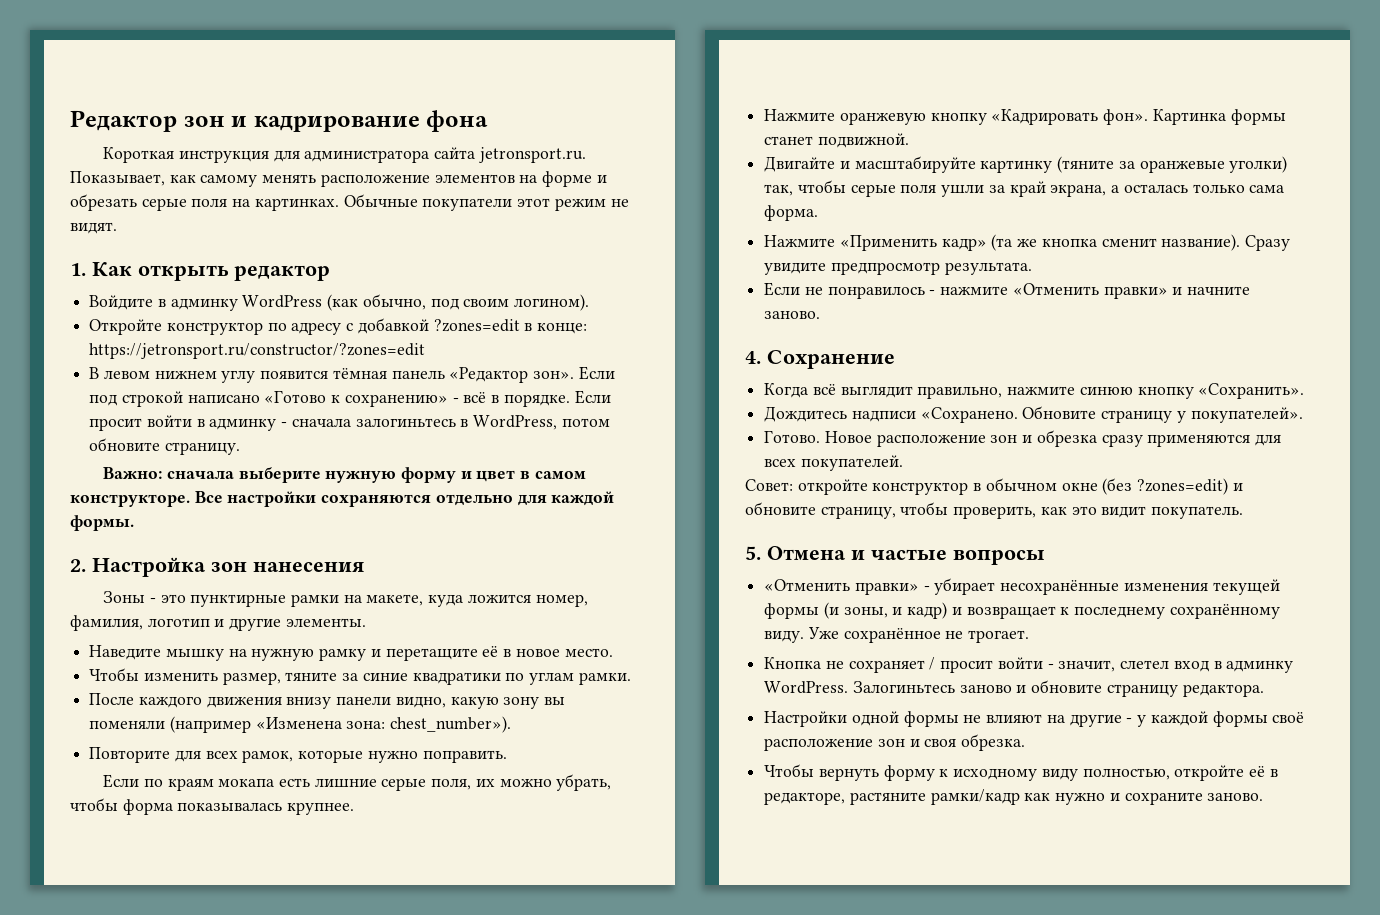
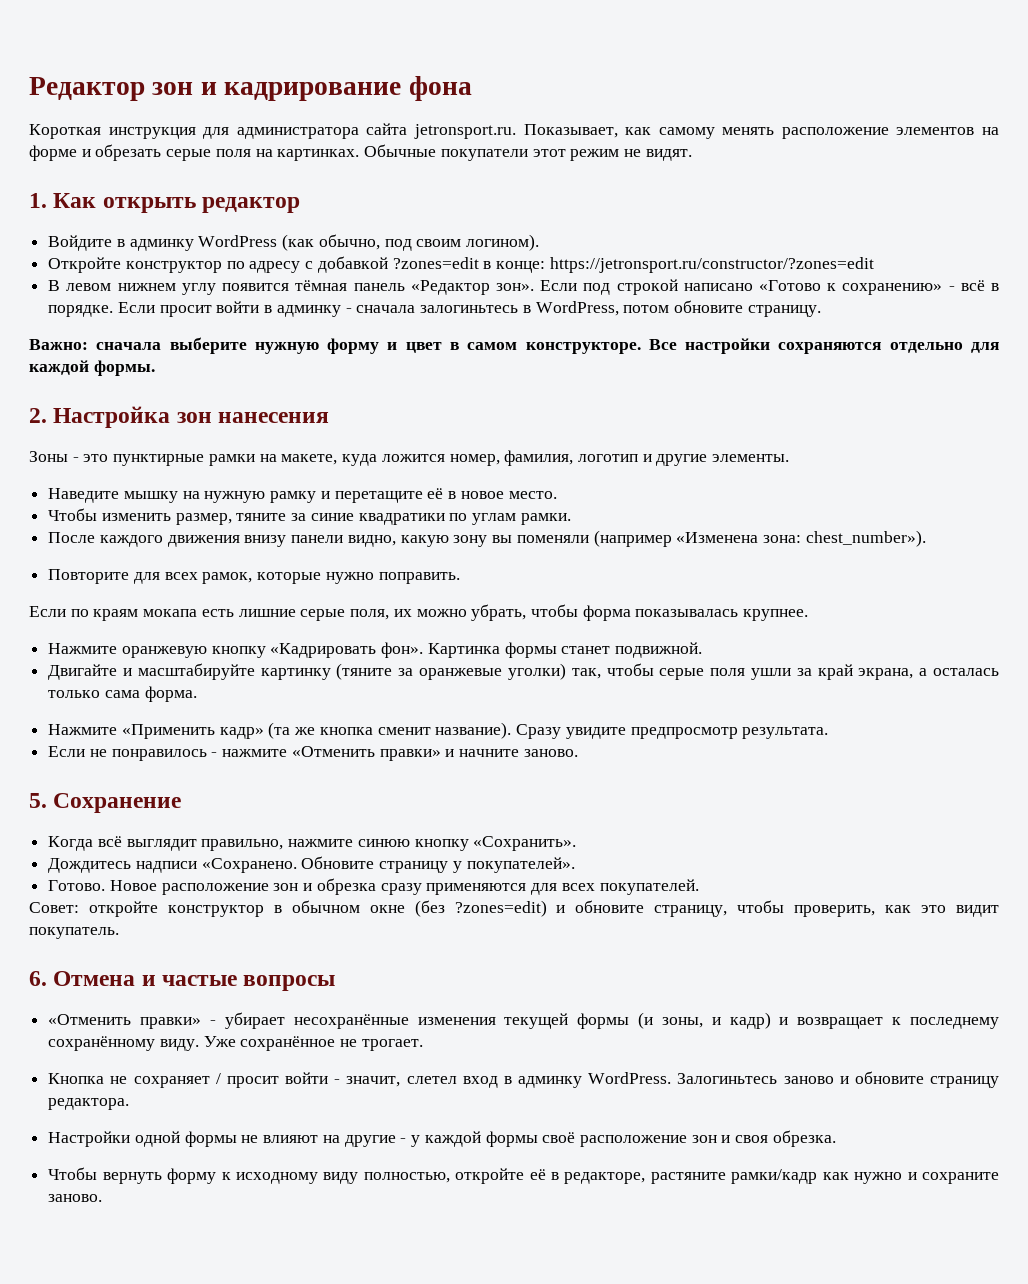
- 4. Сохранение
+ 5. Сохранение
- 5. Отмена и частые вопросы
+ 6. Отмена и частые вопросы

